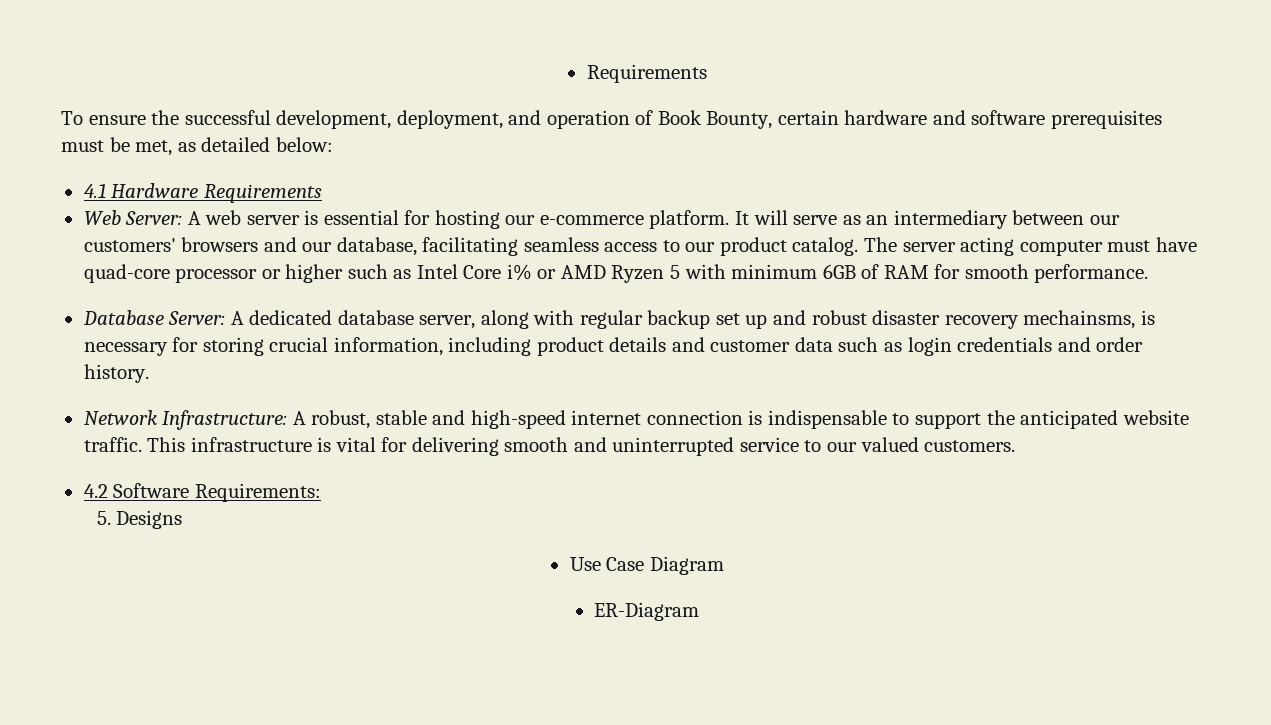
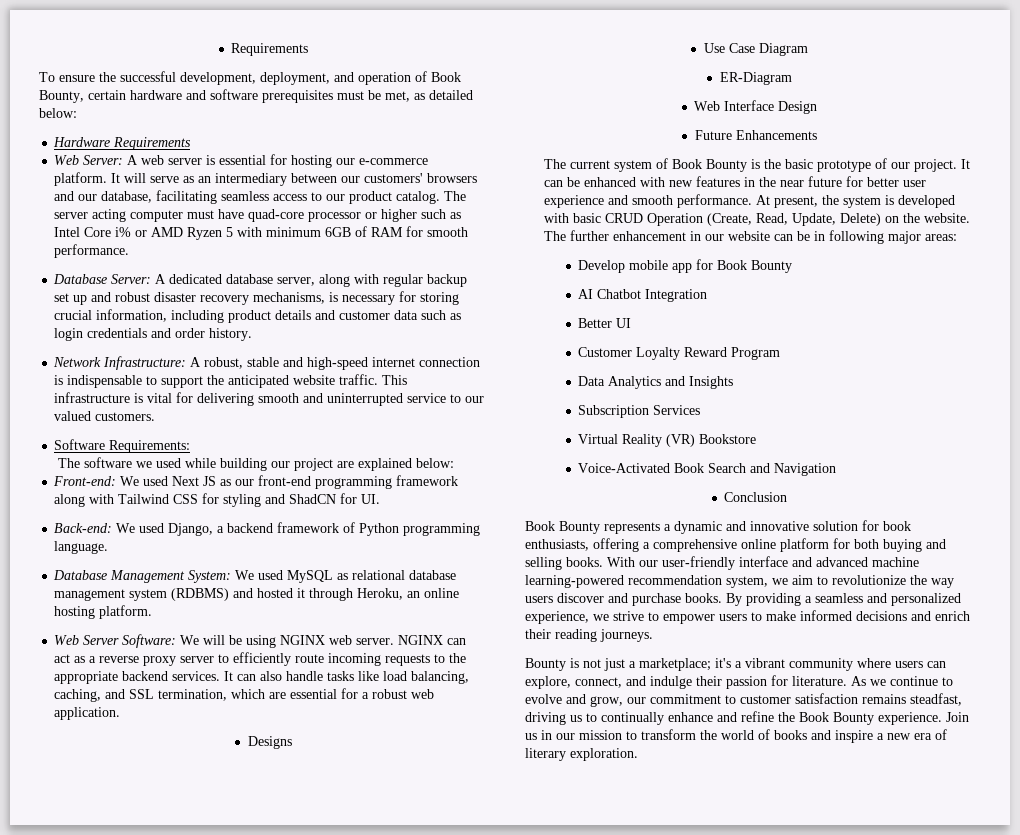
- 4.1 Hardware Requirements
+ Hardware Requirements
- Database Server: A dedicated database server, along with regular backup set up and robust disaster recovery mechainsms, is necessary for storing crucial information, including product details and customer data such as login credentials and order history.
+ Database Server: A dedicated database server, along with regular backup set up and robust disaster recovery mechanisms, is necessary for storing crucial information, including product details and customer data such as login credentials and order history.
- 4.2 Software Requirements:
+ Software Requirements:
- 5. Designs
+ The software we used while building our project are explained below:
+ Front-end: We used Next JS as our front-end programming framework along with Tailwind CSS for styling and ShadCN for UI.
+ Back-end: We used Django, a backend framework of Python programming language.
+ Database Management System: We used MySQL as relational database management system (RDBMS) and hosted it through Heroku, an online hosting platform.
+ Web Server Software: We will be using NGINX web server. NGINX can act as a reverse proxy server to efficiently route incoming requests to the appropriate backend services. It can also handle tasks like load balancing, caching, and SSL termination, which are essential for a robust web application.
+ Designs
+ Web Interface Design
+ Future Enhancements
+ The current system of Book Bounty is the basic prototype of our project. It can be enhanced with new features in the near future for better user experience and smooth performance. At present, the system is developed with basic CRUD Operation (Create, Read, Update, Delete) on the website. The further enhancement in our website can be in following major areas:
+ Develop mobile app for Book Bounty
+ AI Chatbot Integration
+ Better UI
+ Customer Loyalty Reward Program
+ Data Analytics and Insights
+ Subscription Services
+ Virtual Reality (VR) Bookstore
+ Voice-Activated Book Search and Navigation
+ Conclusion
+ Book Bounty represents a dynamic and innovative solution for book enthusiasts, offering a comprehensive online platform for both buying and selling books. With our user-friendly interface and advanced machine learning-powered recommendation system, we aim to revolutionize the way users discover and purchase books. By providing a seamless and personalized experience, we strive to empower users to make informed decisions and enrich their reading journeys.
+ Bounty is not just a marketplace; it's a vibrant community where users can explore, connect, and indulge their passion for literature. As we continue to evolve and grow, our commitment to customer satisfaction remains steadfast, driving us to continually enhance and refine the Book Bounty experience. Join us in our mission to transform the world of books and inspire a new era of literary exploration.

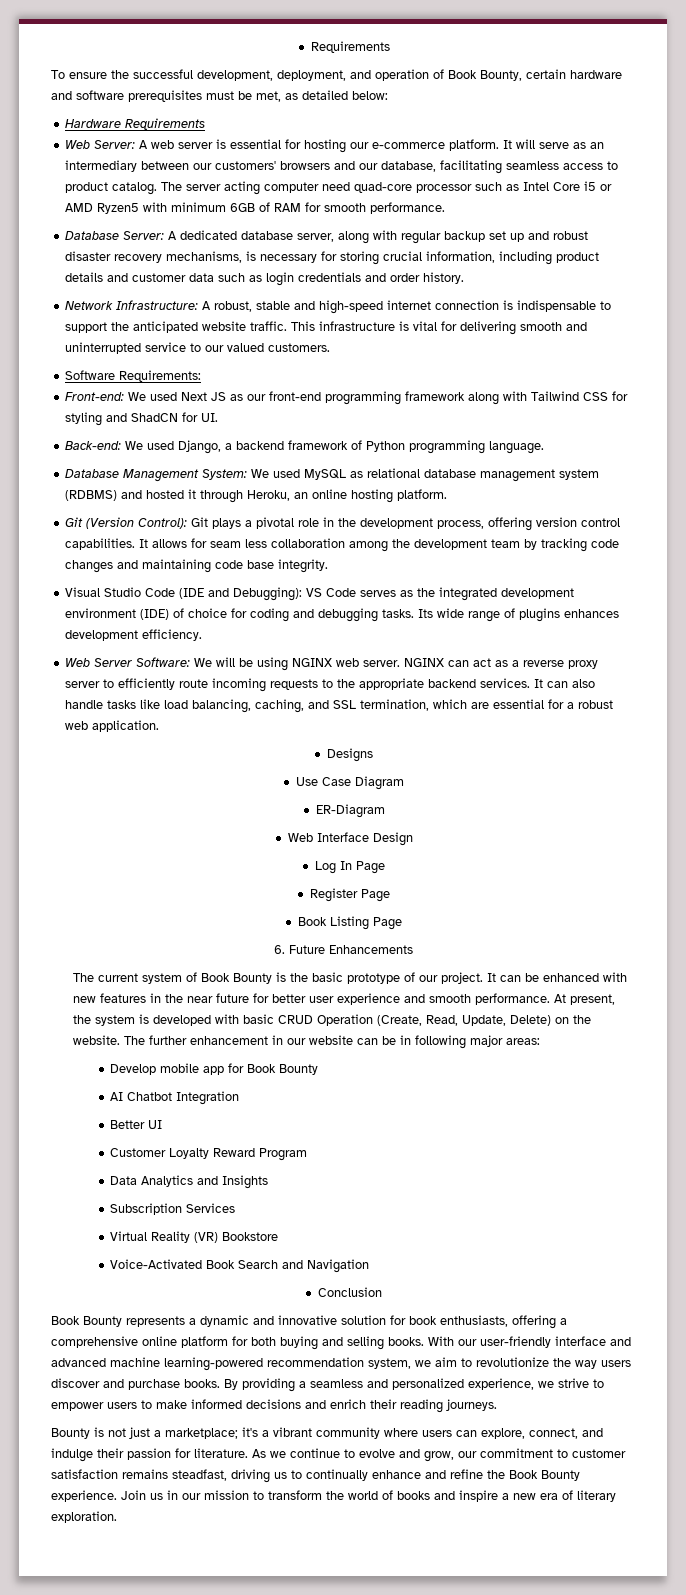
- It will serve as an intermediary between our customers' browsers and our database, facilitating seamless access to our product catalog.
+ It will serve as an intermediary between our customers' browsers and our database, facilitating seamless access to product catalog.
- The server acting computer must have quad-core processor or higher such as Intel Core i% or AMD Ryzen 5 with minimum 6GB of RAM for smooth performance.
+ The server acting computer need quad-core processor such as Intel Core i5 or AMD Ryzen5 with minimum 6GB of RAM for smooth performance.
- The software we used while building our project are explained below:
+ Git (Version Control): Git plays a pivotal role in the development process, offering version control capabilities. It allows for seam less collaboration among the development team by tracking code changes and maintaining code base integrity.
+ Visual Studio Code (IDE and Debugging): VS Code serves as the integrated development environment (IDE) of choice for coding and debugging tasks. Its wide range of plugins enhances development efficiency.
- Future Enhancements
+ Log In Page
+ Register Page
+ Book Listing Page
+ 6. Future Enhancements

